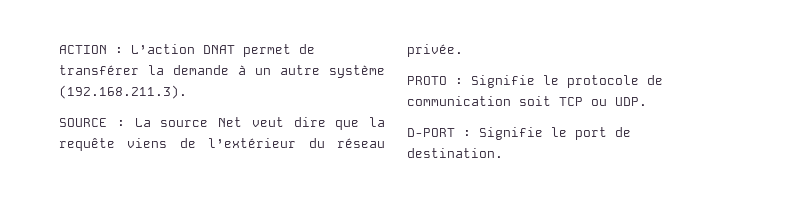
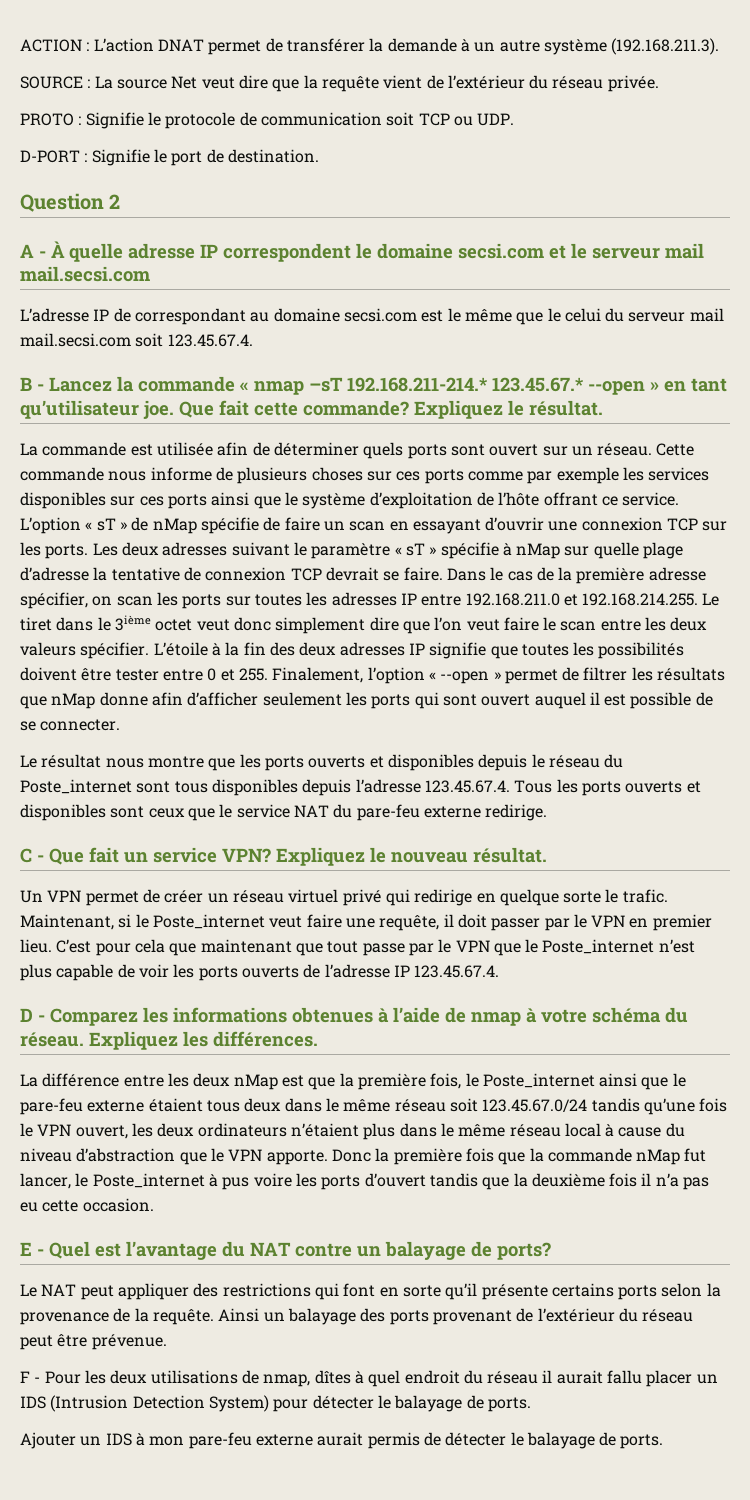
- SOURCE : La source Net veut dire que la requête viens de l’extérieur du réseau privée.
+ SOURCE : La source Net veut dire que la requête vient de l’extérieur du réseau privée.
+ Question 2
+ A - À quelle adresse IP correspondent le domaine secsi.com et le serveur mail mail.secsi.com
+ L’adresse IP de correspondant au domaine secsi.com est le même que le celui du serveur mail mail.secsi.com soit 123.45.67.4.
+ B - Lancez la commande « nmap –sT 192.168.211-214.* 123.45.67.* --open » en tant qu’utilisateur joe. Que fait cette commande? Expliquez le résultat.
+ La commande est utilisée afin de déterminer quels ports sont ouvert sur un réseau. Cette commande nous informe de plusieurs choses sur ces ports comme par exemple les services disponibles sur ces ports ainsi que le système d’exploitation de l’hôte offrant ce service. L’option « sT » de nMap spécifie de faire un scan en essayant d’ouvrir une connexion TCP sur les ports. Les deux adresses suivant le paramètre « sT » spécifie à nMap sur quelle plage d’adresse la tentative de connexion TCP devrait se faire. Dans le cas de la première adresse spécifier, on scan les ports sur toutes les adresses IP entre 192.168.211.0 et 192.168.214.255. Le tiret dans le 3ième octet veut donc simplement dire que l’on veut faire le scan entre les deux valeurs spécifier. L’étoile à la fin des deux adresses IP signifie que toutes les possibilités doivent être tester entre 0 et 255. Finalement, l’option « --open » permet de filtrer les résultats que nMap donne afin d’afficher seulement les ports qui sont ouvert auquel il est possible de se connecter.
+ Le résultat nous montre que les ports ouverts et disponibles depuis le réseau du Poste_internet sont tous disponibles depuis l’adresse 123.45.67.4. Tous les ports ouverts et disponibles sont ceux que le service NAT du pare-feu externe redirige.
+ C - Que fait un service VPN? Expliquez le nouveau résultat.
+ Un VPN permet de créer un réseau virtuel privé qui redirige en quelque sorte le trafic. Maintenant, si le Poste_internet veut faire une requête, il doit passer par le VPN en premier lieu. C’est pour cela que maintenant que tout passe par le VPN que le Poste_internet n’est plus capable de voir les ports ouverts de l’adresse IP 123.45.67.4.
+ D - Comparez les informations obtenues à l’aide de nmap à votre schéma du réseau. Expliquez les différences.
+ La différence entre les deux nMap est que la première fois, le Poste_internet ainsi que le pare-feu externe étaient tous deux dans le même réseau soit 123.45.67.0/24 tandis qu’une fois le VPN ouvert, les deux ordinateurs n’étaient plus dans le même réseau local à cause du niveau d’abstraction que le VPN apporte. Donc la première fois que la commande nMap fut lancer, le Poste_internet à pus voire les ports d’ouvert tandis que la deuxième fois il n’a pas eu cette occasion.
+ E - Quel est l’avantage du NAT contre un balayage de ports?
+ Le NAT peut appliquer des restrictions qui font en sorte qu’il présente certains ports selon la provenance de la requête. Ainsi un balayage des ports provenant de l’extérieur du réseau peut être prévenue.
+ F - Pour les deux utilisations de nmap, dîtes à quel endroit du réseau il aurait fallu placer un IDS (Intrusion Detection System) pour détecter le balayage de ports.
+ Ajouter un IDS à mon pare-feu externe aurait permis de détecter le balayage de ports.

